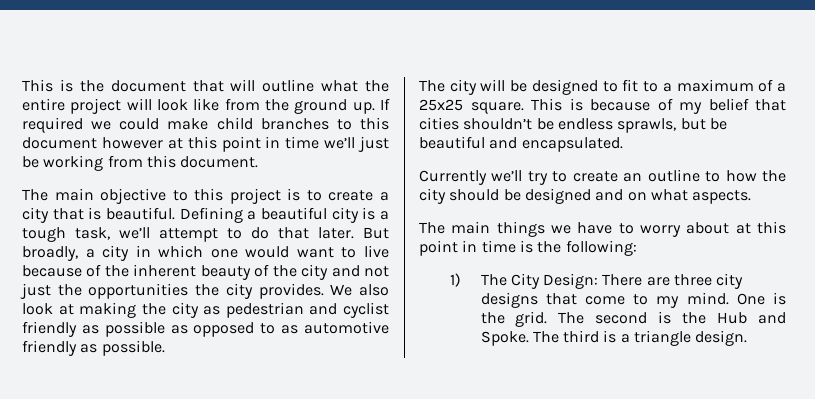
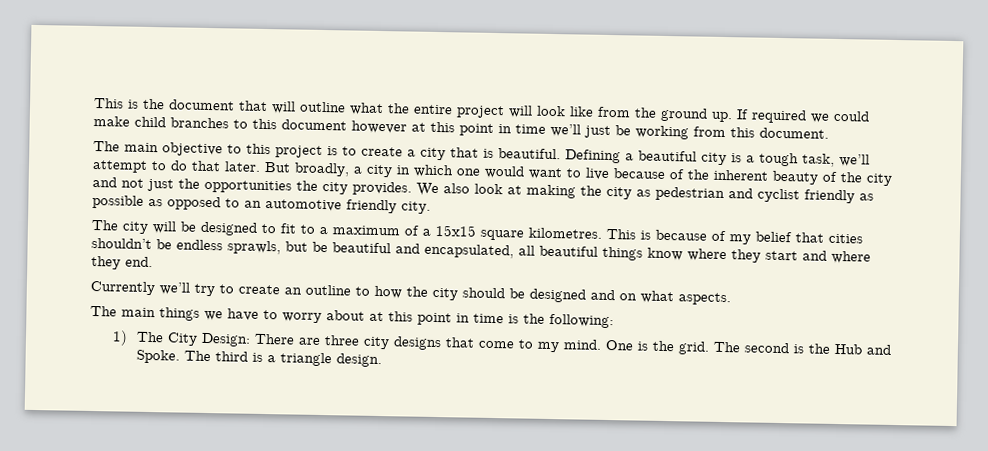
- We also look at making the city as pedestrian and cyclist friendly as possible as opposed to as automotive friendly as possible.
+ We also look at making the city as pedestrian and cyclist friendly as possible as opposed to an automotive friendly city.
- The city will be designed to fit to a maximum of a 25x25 square.
+ The city will be designed to fit to a maximum of a 15x15 square kilometres.
- This is because of my belief that cities shouldn’t be endless sprawls, but be beautiful and encapsulated.
+ This is because of my belief that cities shouldn’t be endless sprawls, but be beautiful and encapsulated, all beautiful things know where they start and where they end.

